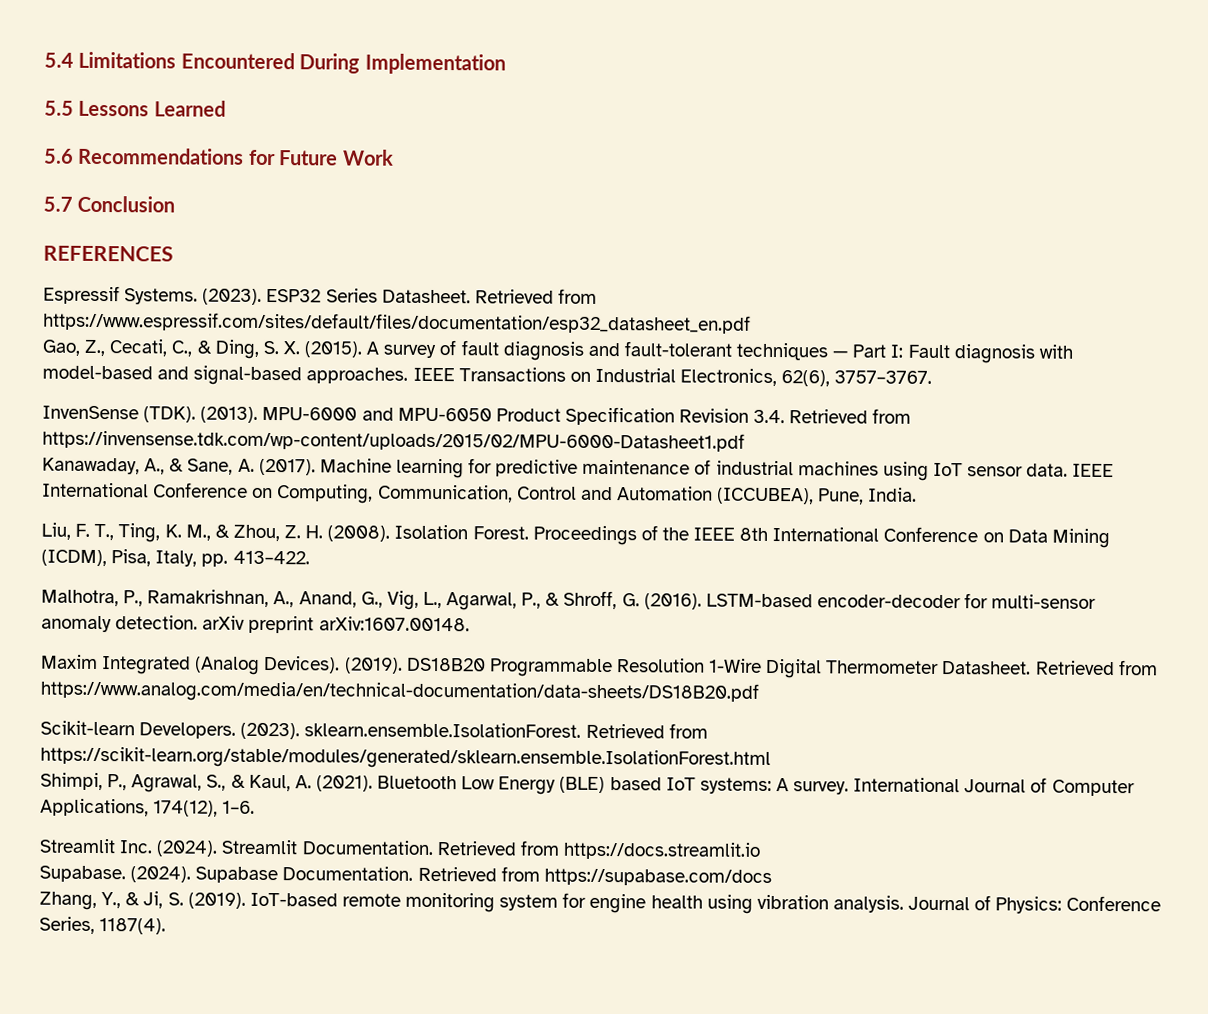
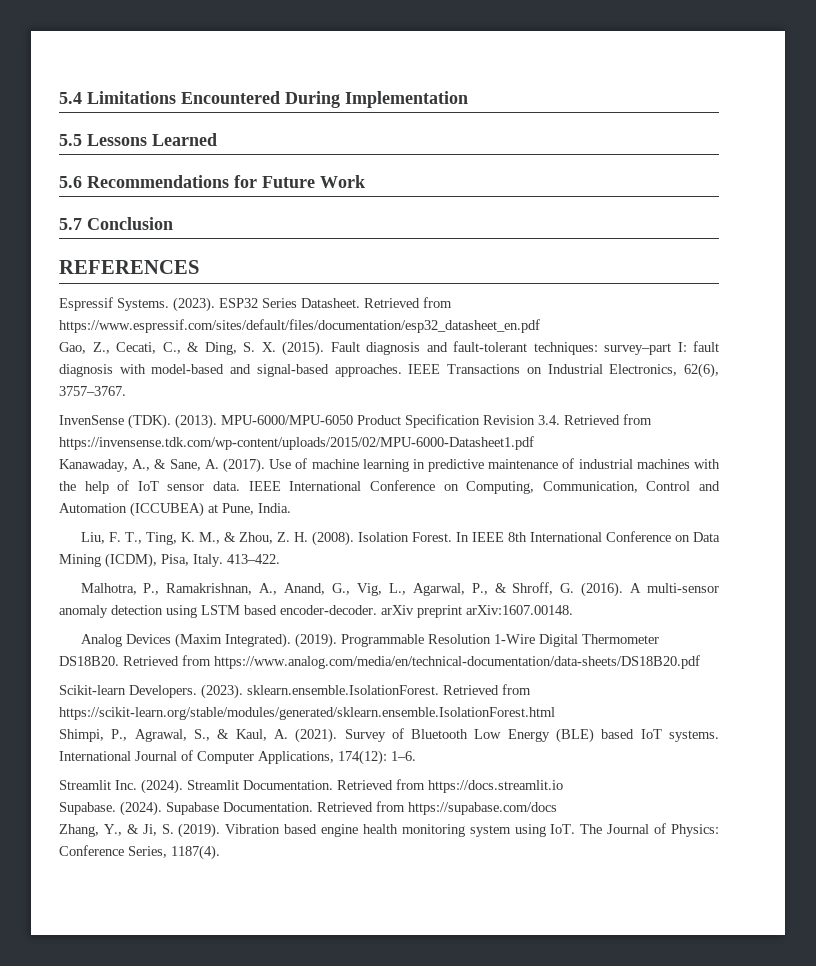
- A survey of fault diagnosis and fault-tolerant techniques — Part I: Fault diagnosis with model-based and signal-based approaches.
+ Fault diagnosis and fault-tolerant techniques: survey–part I: fault diagnosis with model-based and signal-based approaches.
- MPU-6000 and MPU-6050 Product Specification Revision 3.4. Retrieved from https://invensense.tdk.com/wp-content/uploads/2015/02/MPU-6000-Datasheet1.pdf
+ MPU-6000/MPU-6050 Product Specification Revision 3.4. Retrieved from https://invensense.tdk.com/wp-content/uploads/2015/02/MPU-6000-Datasheet1.pdf
- Machine learning for predictive maintenance of industrial machines using IoT sensor data.
+ Use of machine learning in predictive maintenance of industrial machines with the help of IoT sensor data.
- IEEE International Conference on Computing, Communication, Control and Automation (ICCUBEA), Pune, India.
+ IEEE International Conference on Computing, Communication, Control and Automation (ICCUBEA) at Pune, India.
- Proceedings of the IEEE 8th International Conference on Data Mining (ICDM), Pisa, Italy, pp. 413–422.
+ In IEEE 8th International Conference on Data Mining (ICDM), Pisa, Italy. 413–422.
- LSTM-based encoder-decoder for multi-sensor anomaly detection. arXiv preprint arXiv:1607.00148.
- Maxim Integrated (Analog Devices). (2019). DS18B20 Programmable Resolution 1-Wire Digital Thermometer Datasheet.
+ A multi-sensor anomaly detection using LSTM based encoder-decoder. arXiv preprint arXiv:1607.00148.
+ Analog Devices (Maxim Integrated). (2019). Programmable Resolution 1-Wire Digital Thermometer DS18B20.
- Bluetooth Low Energy (BLE) based IoT systems: A survey.
+ Survey of Bluetooth Low Energy (BLE) based IoT systems.
- International Journal of Computer Applications, 174(12), 1–6.
+ International Journal of Computer Applications, 174(12): 1–6.
- IoT-based remote monitoring system for engine health using vibration analysis. Journal of Physics: Conference Series, 1187(4).
+ Vibration based engine health monitoring system using IoT. The Journal of Physics: Conference Series, 1187(4).

